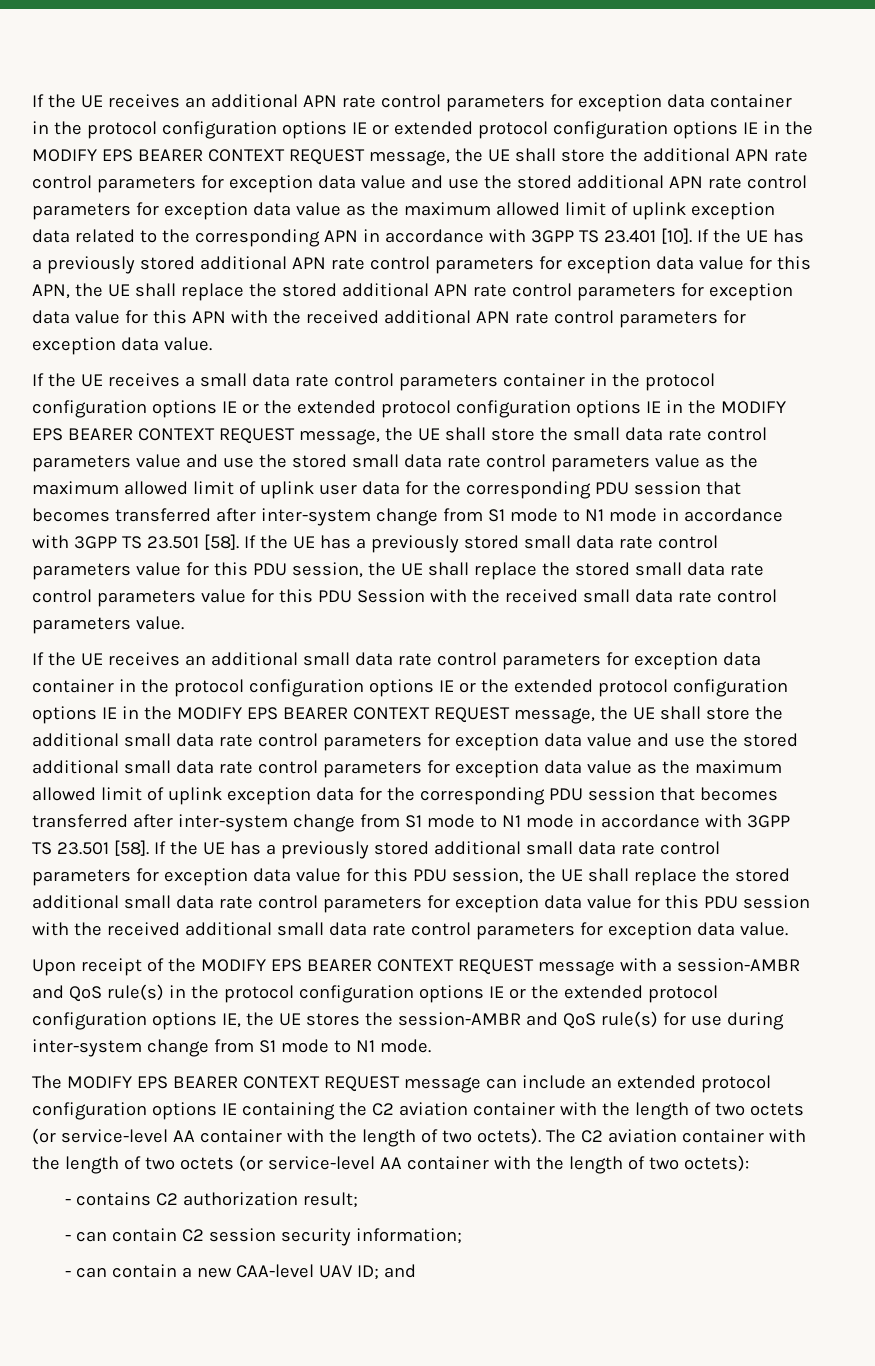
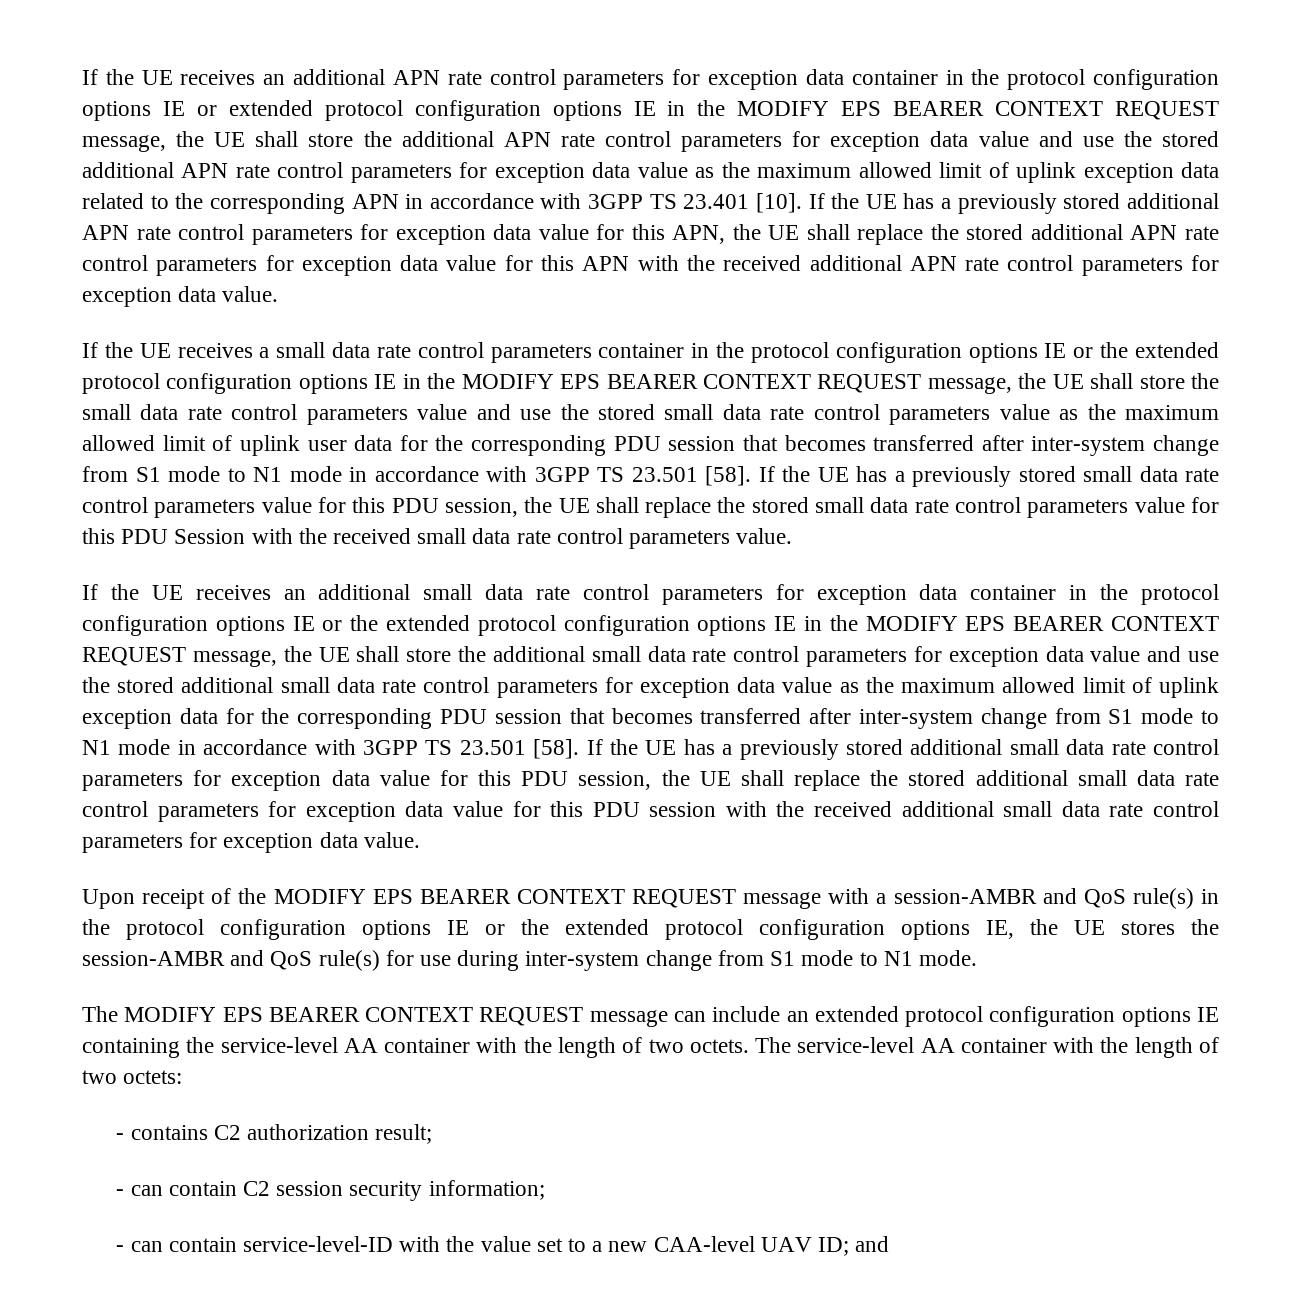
- The MODIFY EPS BEARER CONTEXT REQUEST message can include an extended protocol configuration options IE containing the C2 aviation container with the length of two octets (or service-level AA container with the length of two octets). The C2 aviation container with the length of two octets (or service-level AA container with the length of two octets):
+ The MODIFY EPS BEARER CONTEXT REQUEST message can include an extended protocol configuration options IE containing the service-level AA container with the length of two octets. The service-level AA container with the length of two octets:
- - can contain a new CAA-level UAV ID; and
+ - can contain service-level-ID with the value set to a new CAA-level UAV ID; and

